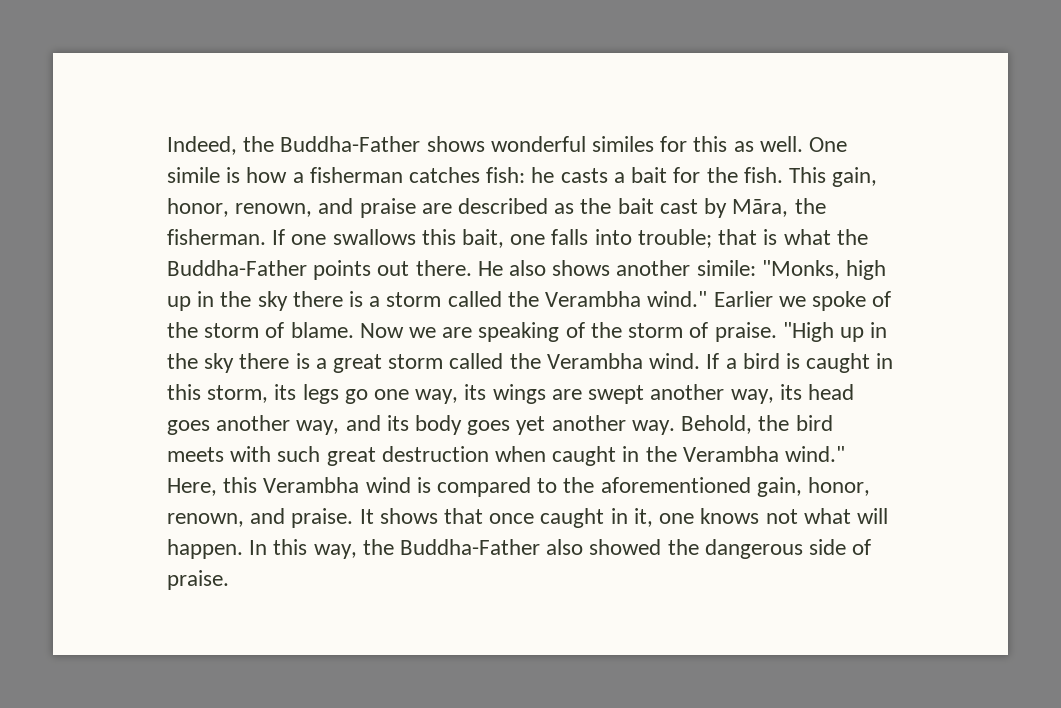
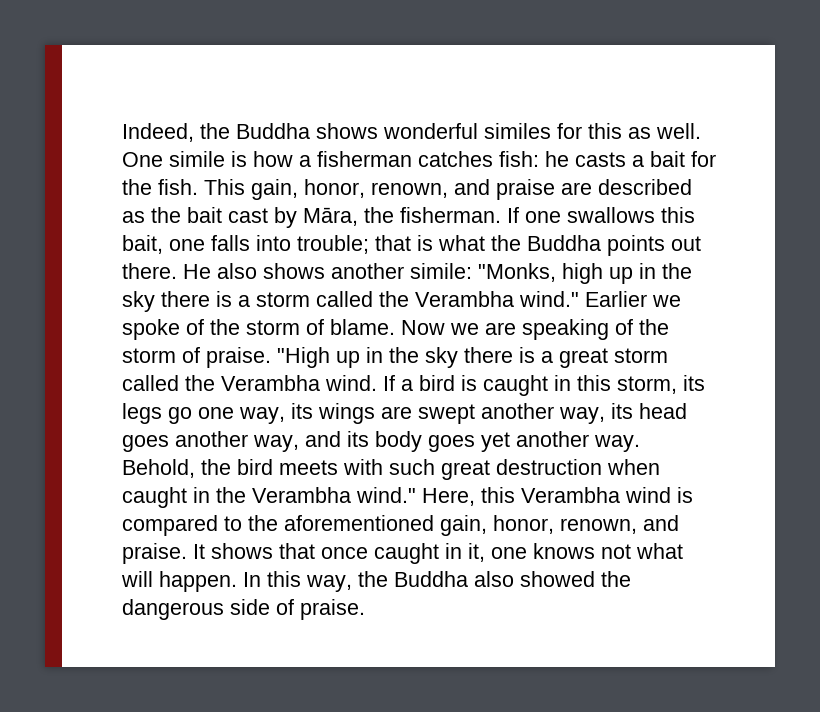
- Indeed, the Buddha-Father shows wonderful similes for this as well.
+ Indeed, the Buddha shows wonderful similes for this as well.
- If one swallows this bait, one falls into trouble; that is what the Buddha-Father points out there.
+ If one swallows this bait, one falls into trouble; that is what the Buddha points out there.
- In this way, the Buddha-Father also showed the dangerous side of praise.
+ In this way, the Buddha also showed the dangerous side of praise.

